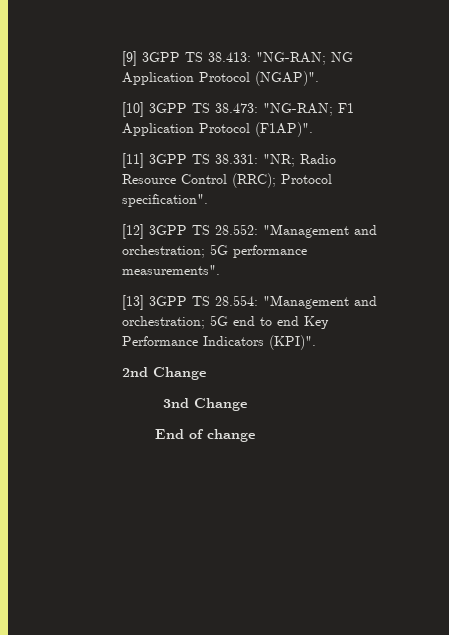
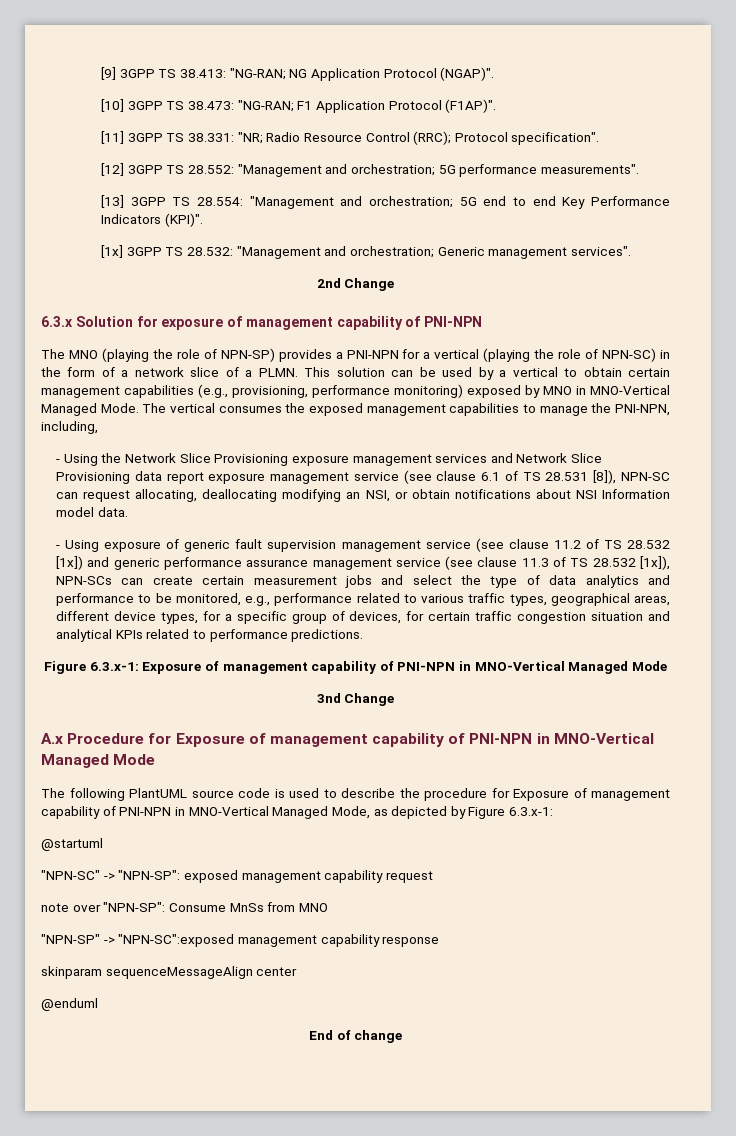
+ [1x] 3GPP TS 28.532: "Management and orchestration; Generic management services".
  2nd Change
+ 6.3.x Solution for exposure of management capability of PNI-NPN
+ The MNO (playing the role of NPN-SP) provides a PNI-NPN for a vertical (playing the role of NPN-SC) in the form of a network slice of a PLMN. This solution can be used by a vertical to obtain certain management capabilities (e.g., provisioning, performance monitoring) exposed by MNO in MNO-Vertical Managed Mode. The vertical consumes the exposed management capabilities to manage the PNI-NPN, including,
+ - Using the Network Slice Provisioning exposure management services and Network Slice Provisioning data report exposure management service (see clause 6.1 of TS 28.531 [8]), NPN-SC can request allocating, deallocating modifying an NSI, or obtain notifications about NSI Information model data.
+ - Using exposure of generic fault supervision management service (see clause 11.2 of TS 28.532 [1x]) and generic performance assurance management service (see clause 11.3 of TS 28.532 [1x]), NPN-SCs can create certain measurement jobs and select the type of data analytics and performance to be monitored, e.g., performance related to various traffic types, geographical areas, different device types, for a specific group of devices, for certain traffic congestion situation and analytical KPIs related to performance predictions.
+ Figure 6.3.x-1: Exposure of management capability of PNI-NPN in MNO-Vertical Managed Mode
  3nd Change
+ A.x Procedure for Exposure of management capability of PNI-NPN in MNO-Vertical Managed Mode
+ The following PlantUML source code is used to describe the procedure for Exposure of management capability of PNI-NPN in MNO-Vertical Managed Mode, as depicted by Figure 6.3.x-1:
+ @startuml
+ "NPN-SC" -> "NPN-SP": exposed management capability request
+ note over "NPN-SP": Consume MnSs from MNO
+ "NPN-SP" -> "NPN-SC":exposed management capability response
+ skinparam sequenceMessageAlign center
+ @enduml

